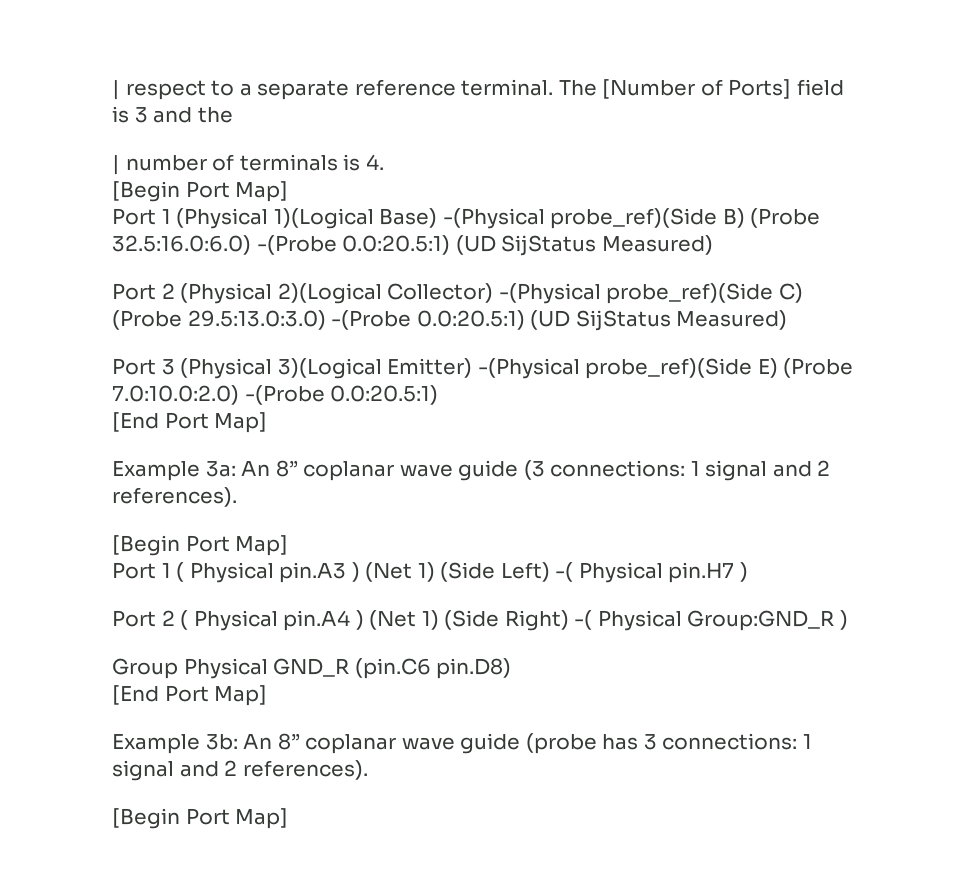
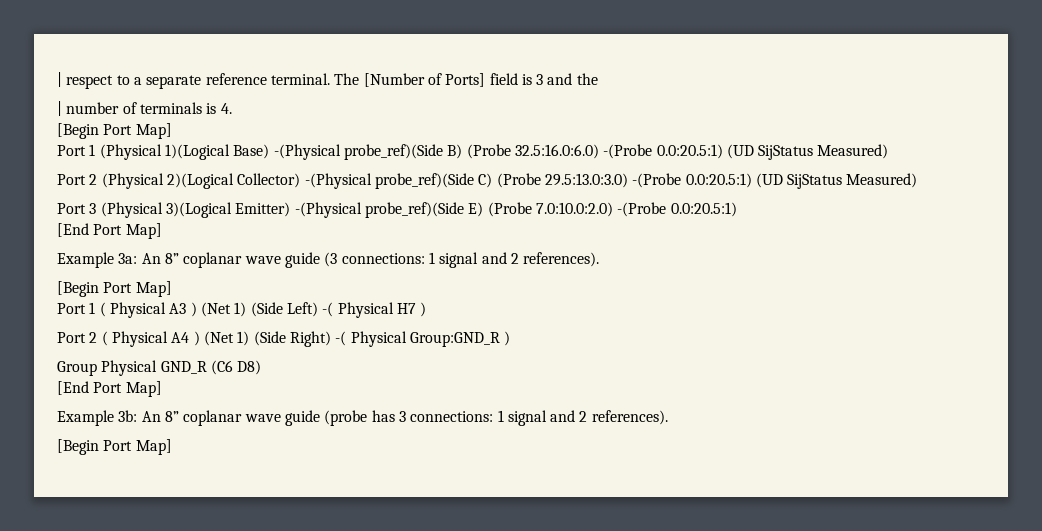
- Port 1 ( Physical pin.A3 ) (Net 1) (Side Left) -( Physical pin.H7 )
+ Port 1 ( Physical A3 ) (Net 1) (Side Left) -( Physical H7 )
- Port 2 ( Physical pin.A4 ) (Net 1) (Side Right) -( Physical Group:GND_R )
+ Port 2 ( Physical A4 ) (Net 1) (Side Right) -( Physical Group:GND_R )
- Group Physical GND_R (pin.C6 pin.D8)
+ Group Physical GND_R (C6 D8)

